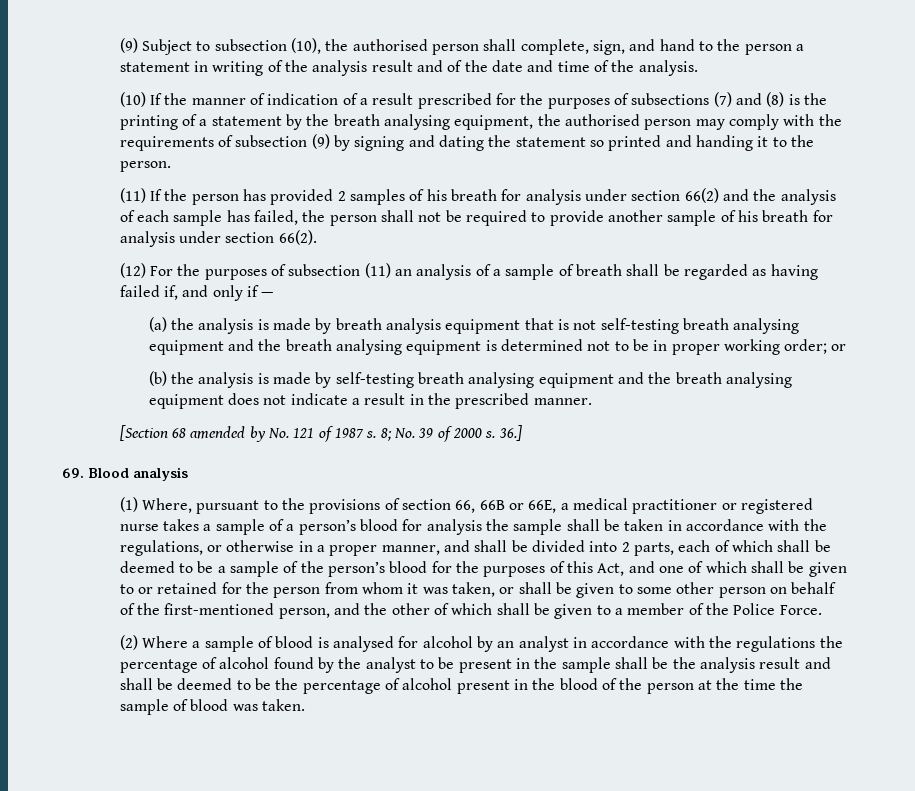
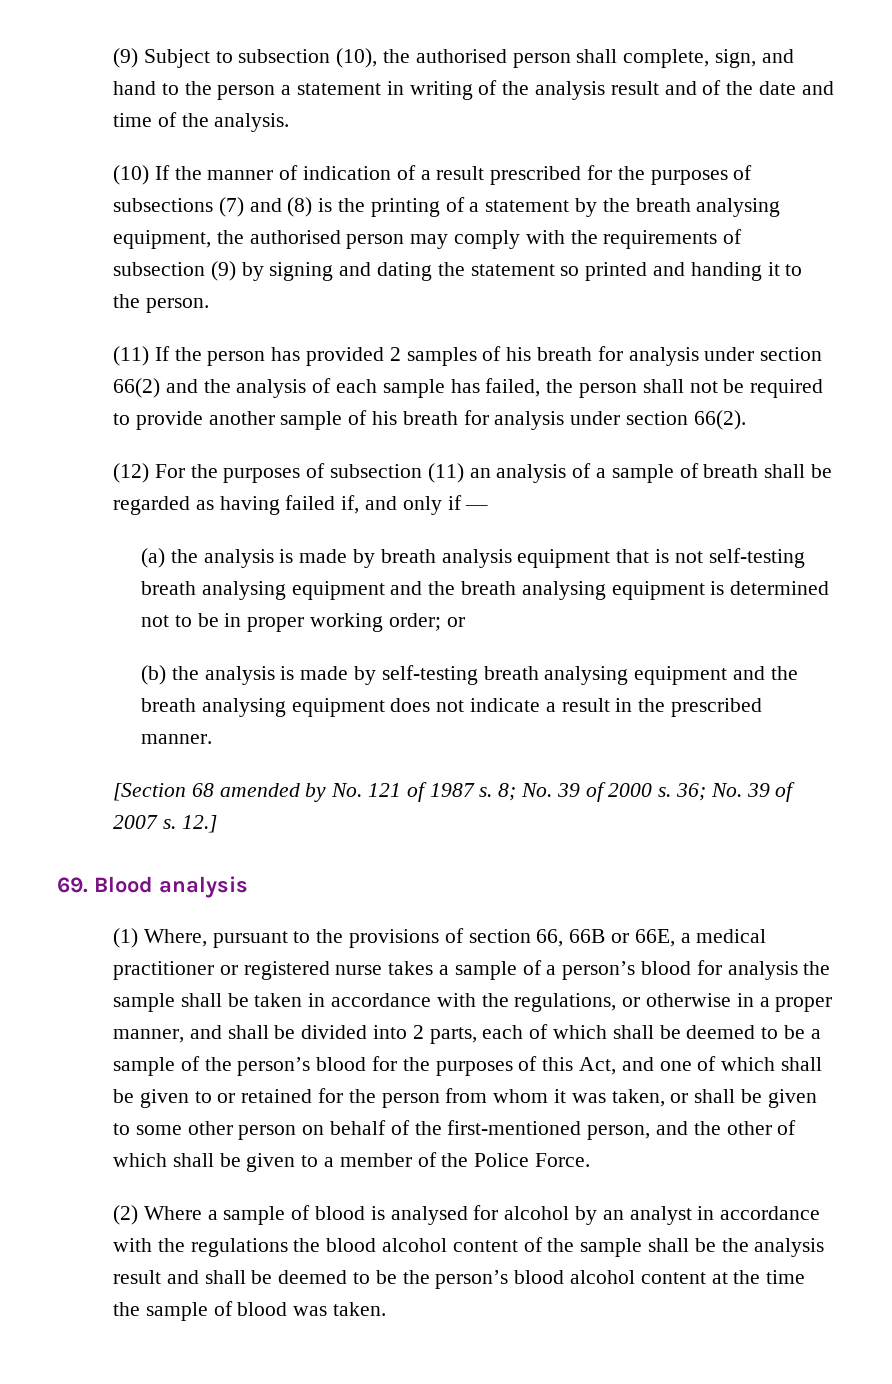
- 36.]
+ 36; No. 39 of 2007 s. 12.]
- (2) Where a sample of blood is analysed for alcohol by an analyst in accordance with the regulations the percentage of alcohol found by the analyst to be present in the sample shall be the analysis result and shall be deemed to be the percentage of alcohol present in the blood of the person at the time the sample of blood was taken.
+ (2) Where a sample of blood is analysed for alcohol by an analyst in accordance with the regulations the blood alcohol content of the sample shall be the analysis result and shall be deemed to be the person’s blood alcohol content at the time the sample of blood was taken.

